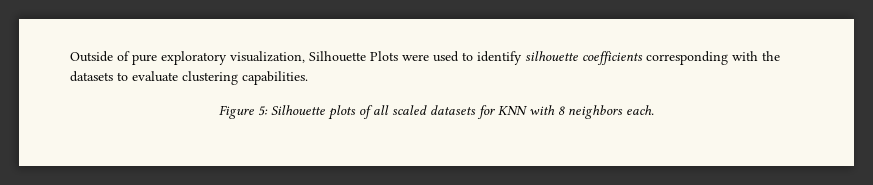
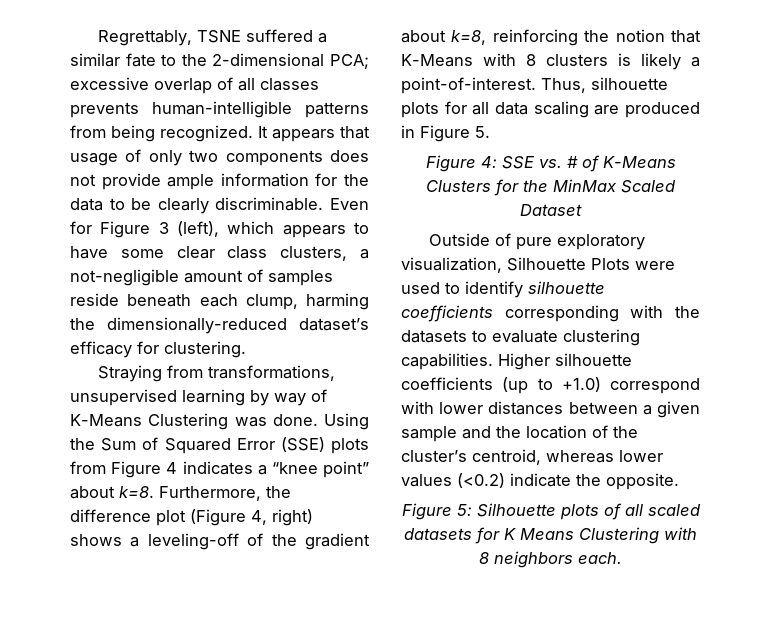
+ Regrettably, TSNE suffered a similar fate to the 2-dimensional PCA; excessive overlap of all classes prevents human-intelligible patterns from being recognized. It appears that usage of only two components does not provide ample information for the data to be clearly discriminable. Even for Figure 3 (left), which appears to have some clear class clusters, a not-negligible amount of samples reside beneath each clump, harming the dimensionally-reduced dataset’s efficacy for clustering.
+ Straying from transformations, unsupervised learning by way of K-Means Clustering was done. Using the Sum of Squared Error (SSE) plots from Figure 4 indicates a “knee point” about k=8. Furthermore, the difference plot (Figure 4, right) shows a leveling-off of the gradient about k=8, reinforcing the notion that K-Means with 8 clusters is likely a point-of-interest. Thus, silhouette plots for all data scaling are produced in Figure 5.
+ Figure 4: SSE vs. # of K-Means Clusters for the MinMax Scaled Dataset
+ Higher silhouette coefficients (up to +1.0) correspond with lower distances between a given sample and the location of the cluster’s centroid, whereas lower values (<0.2) indicate the opposite.
- Figure 5: Silhouette plots of all scaled datasets for KNN with 8 neighbors each.
+ Figure 5: Silhouette plots of all scaled datasets for K Means Clustering with 8 neighbors each.

